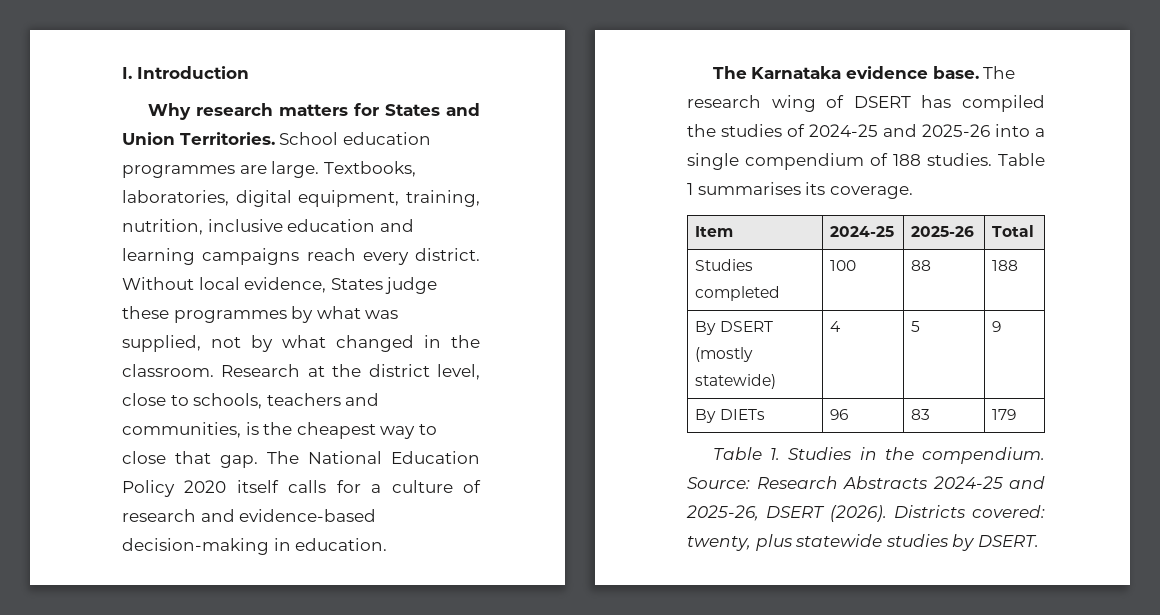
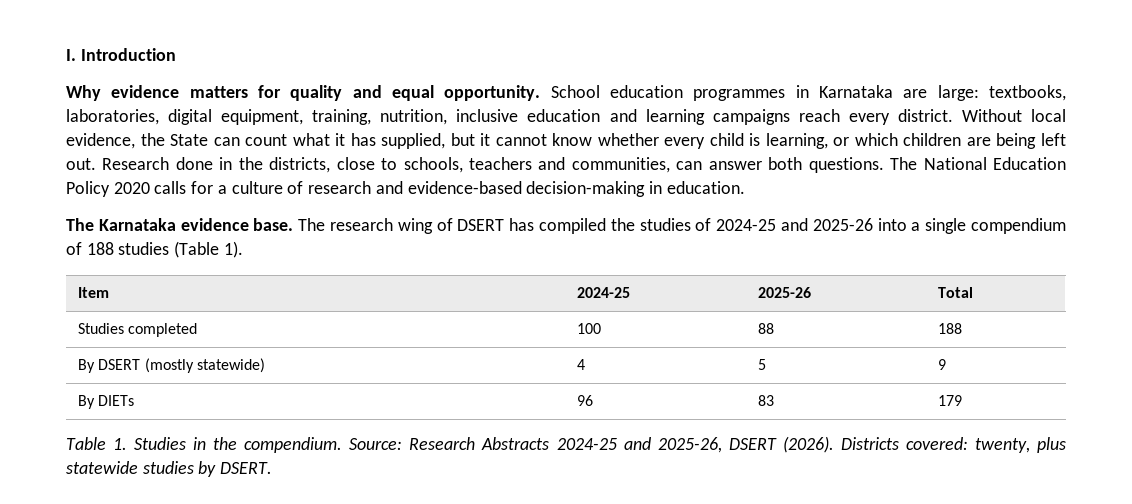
- Why research matters for States and Union Territories. School education programmes are large. Textbooks, laboratories, digital equipment, training, nutrition, inclusive education and learning campaigns reach every district.
+ Why evidence matters for quality and equal opportunity. School education programmes in Karnataka are large: textbooks, laboratories, digital equipment, training, nutrition, inclusive education and learning campaigns reach every district.
- Without local evidence, States judge these programmes by what was supplied, not by what changed in the classroom. Research at the district level, close to schools, teachers and communities, is the cheapest way to close that gap.
+ Without local evidence, the State can count what it has supplied, but it cannot know whether every child is learning, or which children are being left out. Research done in the districts, close to schools, teachers and communities, can answer both questions.
- The National Education Policy 2020 itself calls for a culture of research and evidence-based decision-making in education.
+ The National Education Policy 2020 calls for a culture of research and evidence-based decision-making in education.
- The research wing of DSERT has compiled the studies of 2024-25 and 2025-26 into a single compendium of 188 studies. Table 1 summarises its coverage.
+ The research wing of DSERT has compiled the studies of 2024-25 and 2025-26 into a single compendium of 188 studies (Table 1).

